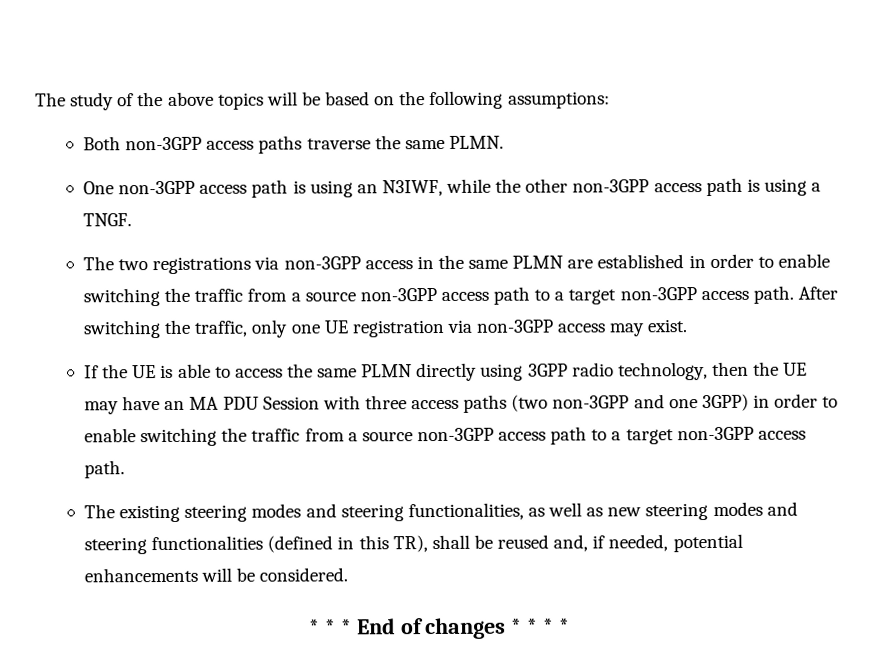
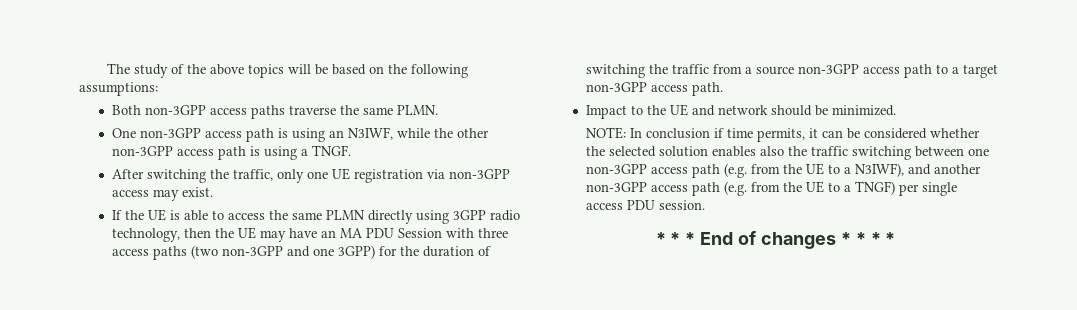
- The two registrations via non-3GPP access in the same PLMN are established in order to enable switching the traffic from a source non-3GPP access path to a target non-3GPP access path.
- If the UE is able to access the same PLMN directly using 3GPP radio technology, then the UE may have an MA PDU Session with three access paths (two non-3GPP and one 3GPP) in order to enable switching the traffic from a source non-3GPP access path to a target non-3GPP access path.
+ If the UE is able to access the same PLMN directly using 3GPP radio technology, then the UE may have an MA PDU Session with three access paths (two non-3GPP and one 3GPP) for the duration of switching the traffic from a source non-3GPP access path to a target non-3GPP access path.
- The existing steering modes and steering functionalities, as well as new steering modes and steering functionalities (defined in this TR), shall be reused and, if needed, potential enhancements will be considered.
+ Impact to the UE and network should be minimized.
+ NOTE: In conclusion if time permits, it can be considered whether the selected solution enables also the traffic switching between one non-3GPP access path (e.g. from the UE to a N3IWF), and another non-3GPP access path (e.g. from the UE to a TNGF) per single access PDU session.

